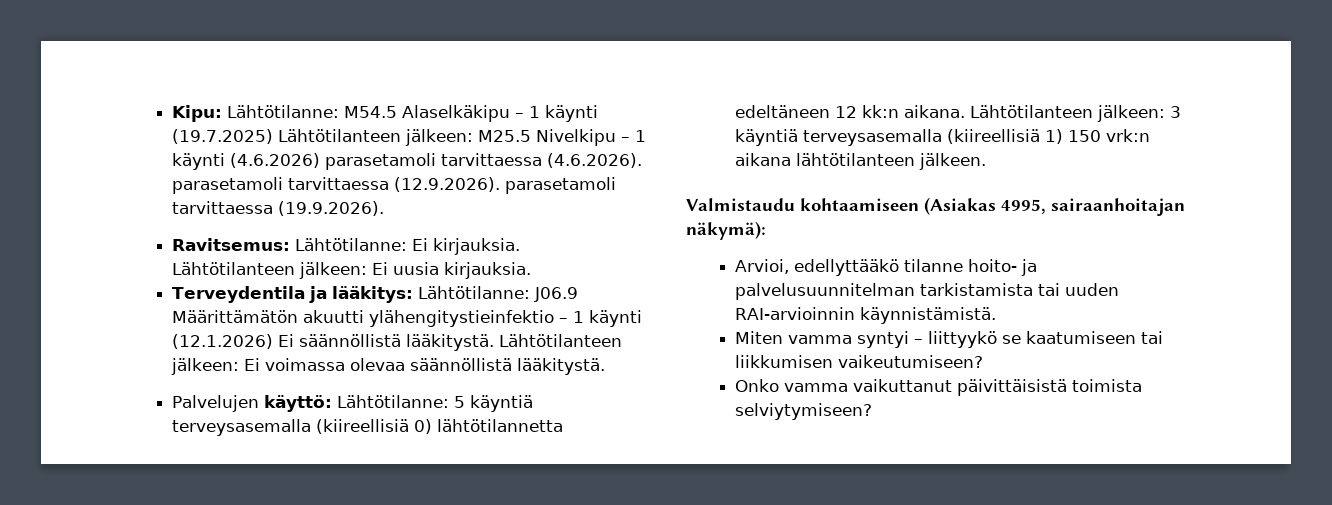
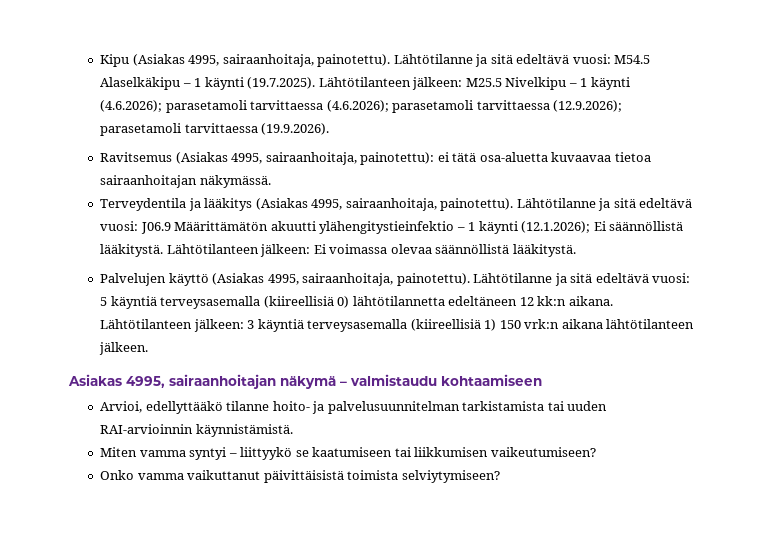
- Kipu: Lähtötilanne: M54.5 Alaselkäkipu – 1 käynti (19.7.2025) Lähtötilanteen jälkeen: M25.5 Nivelkipu – 1 käynti (4.6.2026) parasetamoli tarvittaessa (4.6.2026). parasetamoli tarvittaessa (12.9.2026). parasetamoli tarvittaessa (19.9.2026).
+ Kipu (Asiakas 4995, sairaanhoitaja, painotettu). Lähtötilanne ja sitä edeltävä vuosi: M54.5 Alaselkäkipu – 1 käynti (19.7.2025). Lähtötilanteen jälkeen: M25.5 Nivelkipu – 1 käynti (4.6.2026); parasetamoli tarvittaessa (4.6.2026); parasetamoli tarvittaessa (12.9.2026); parasetamoli tarvittaessa (19.9.2026).
- Ravitsemus: Lähtötilanne: Ei kirjauksia. Lähtötilanteen jälkeen: Ei uusia kirjauksia.
- Terveydentila ja lääkitys: Lähtötilanne: J06.9 Määrittämätön akuutti ylähengitystieinfektio – 1 käynti (12.1.2026) Ei säännöllistä lääkitystä.
+ Ravitsemus (Asiakas 4995, sairaanhoitaja, painotettu): ei tätä osa-aluetta kuvaavaa tietoa sairaanhoitajan näkymässä.
+ Terveydentila ja lääkitys (Asiakas 4995, sairaanhoitaja, painotettu). Lähtötilanne ja sitä edeltävä vuosi: J06.9 Määrittämätön akuutti ylähengitystieinfektio – 1 käynti (12.1.2026); Ei säännöllistä lääkitystä.
- Palvelujen käyttö: Lähtötilanne: 5 käyntiä terveysasemalla (kiireellisiä 0) lähtötilannetta edeltäneen 12 kk:n aikana.
+ Palvelujen käyttö (Asiakas 4995, sairaanhoitaja, painotettu). Lähtötilanne ja sitä edeltävä vuosi: 5 käyntiä terveysasemalla (kiireellisiä 0) lähtötilannetta edeltäneen 12 kk:n aikana.
- Valmistaudu kohtaamiseen (Asiakas 4995, sairaanhoitajan näkymä):
+ Asiakas 4995, sairaanhoitajan näkymä – valmistaudu kohtaamiseen

